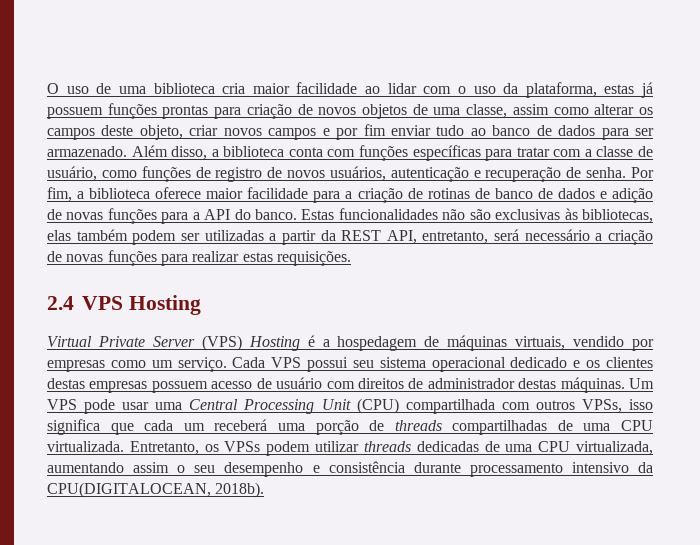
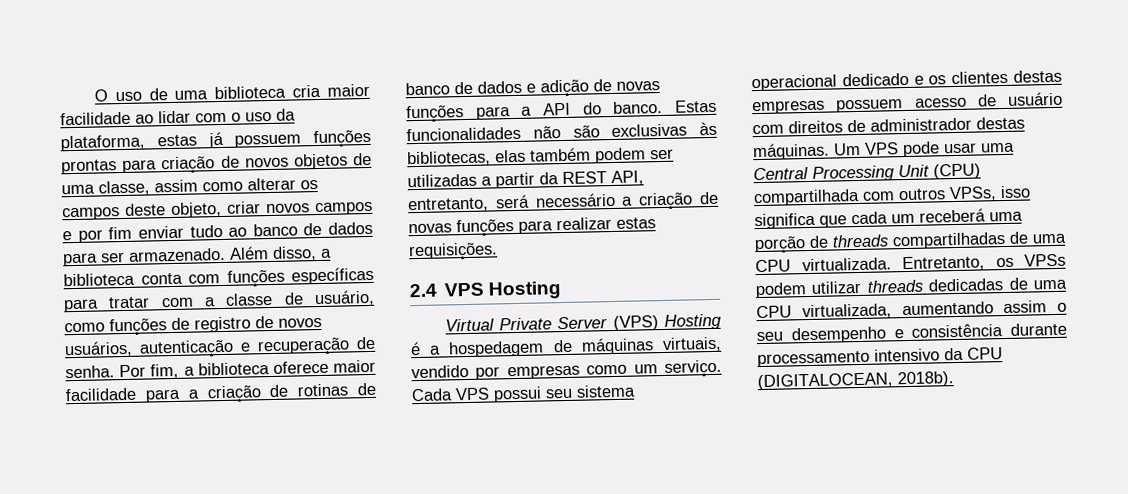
- Entretanto, os VPSs podem utilizar threads dedicadas de uma CPU virtualizada, aumentando assim o seu desempenho e consistência durante processamento intensivo da CPU(DIGITALOCEAN, 2018b).
+ Entretanto, os VPSs podem utilizar threads dedicadas de uma CPU virtualizada, aumentando assim o seu desempenho e consistência durante processamento intensivo da CPU (DIGITALOCEAN, 2018b).

